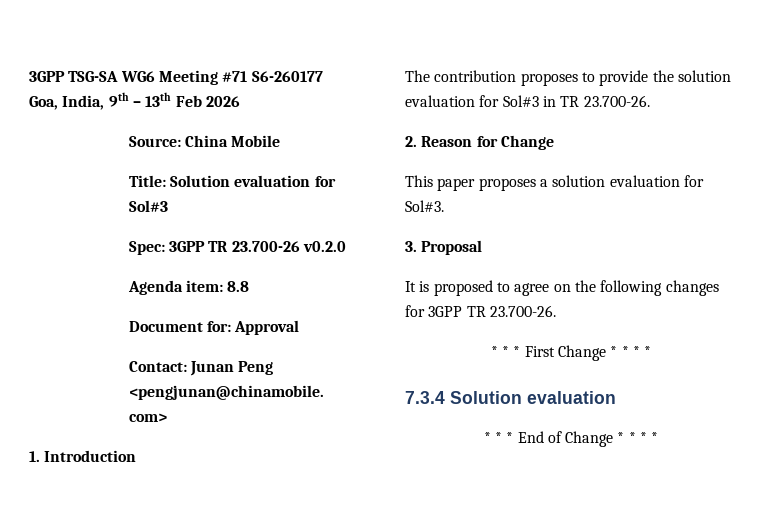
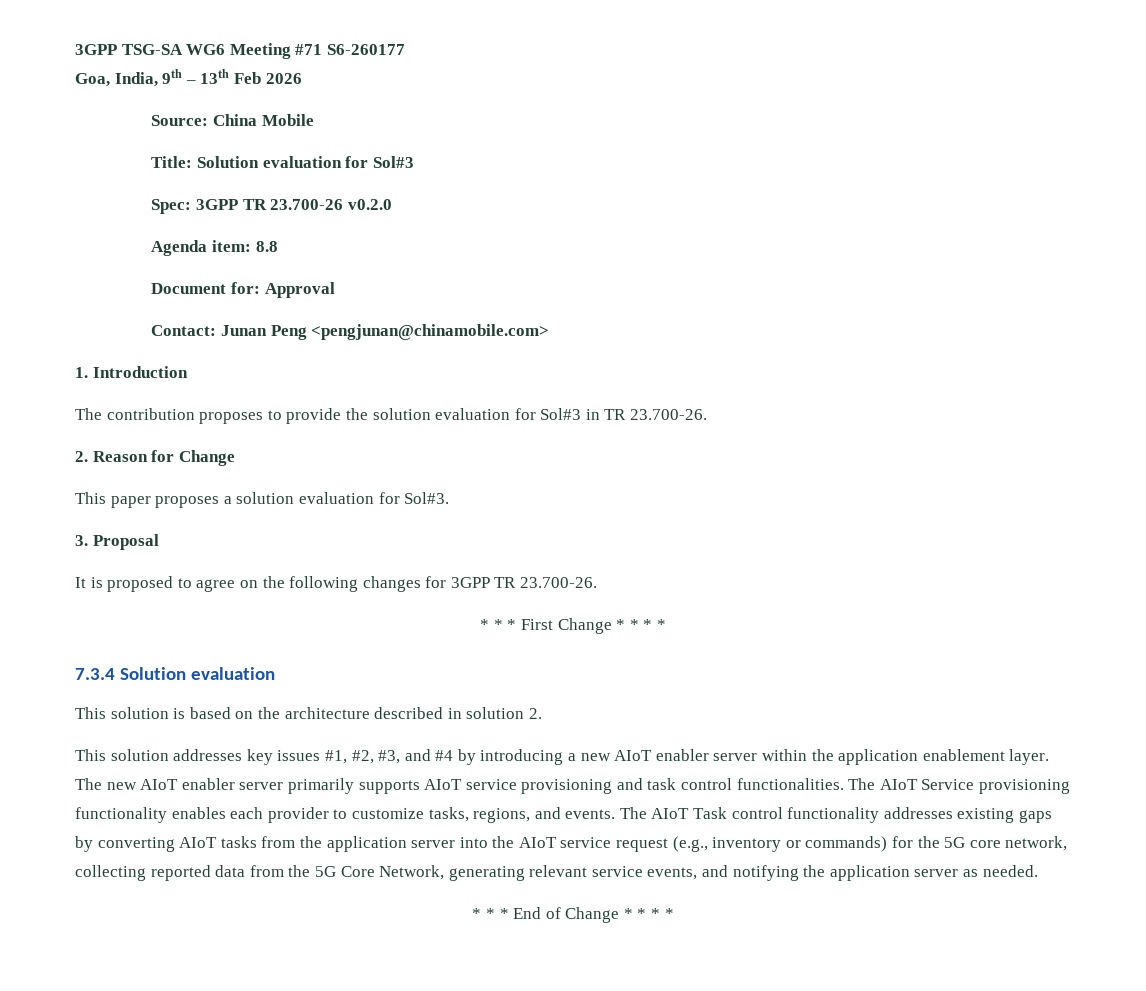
+ This solution is based on the architecture described in solution 2.
+ This solution addresses key issues #1, #2, #3, and #4 by introducing a new AIoT enabler server within the application enablement layer. The new AIoT enabler server primarily supports AIoT service provisioning and task control functionalities. The AIoT Service provisioning functionality enables each provider to customize tasks, regions, and events. The AIoT Task control functionality addresses existing gaps by converting AIoT tasks from the application server into the AIoT service request (e.g., inventory or commands) for the 5G core network, collecting reported data from the 5G Core Network, generating relevant service events, and notifying the application server as needed.

